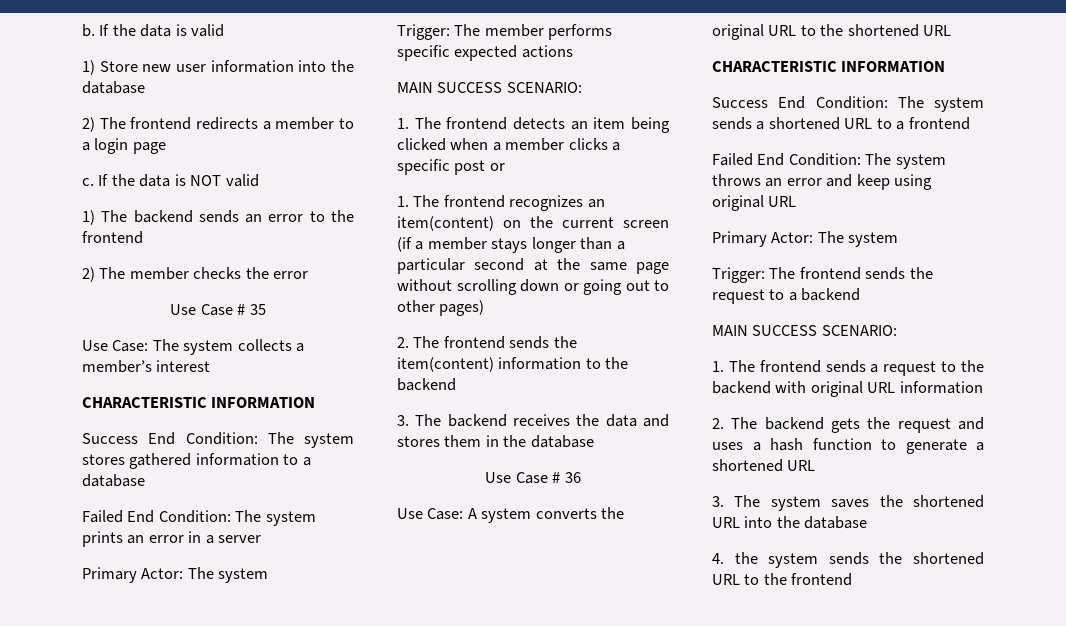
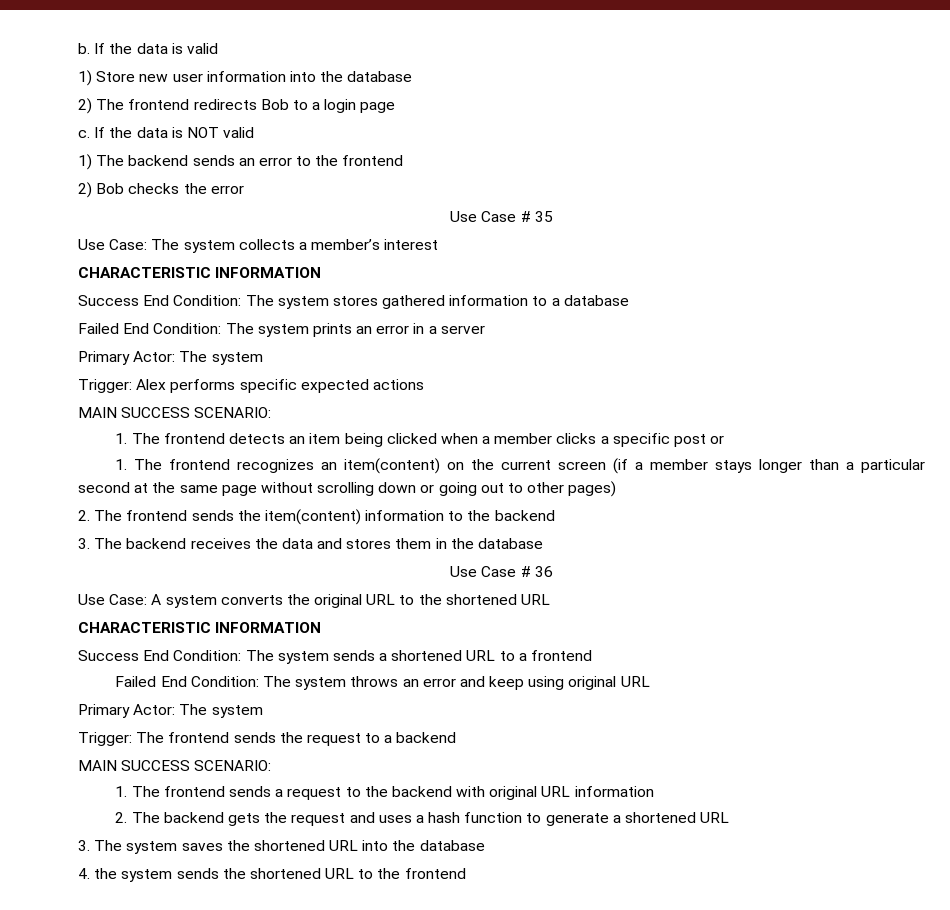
- 2) The frontend redirects a member to a login page
+ 2) The frontend redirects Bob to a login page
- 2) The member checks the error
+ 2) Bob checks the error
- Trigger: The member performs specific expected actions
+ Trigger: Alex performs specific expected actions

